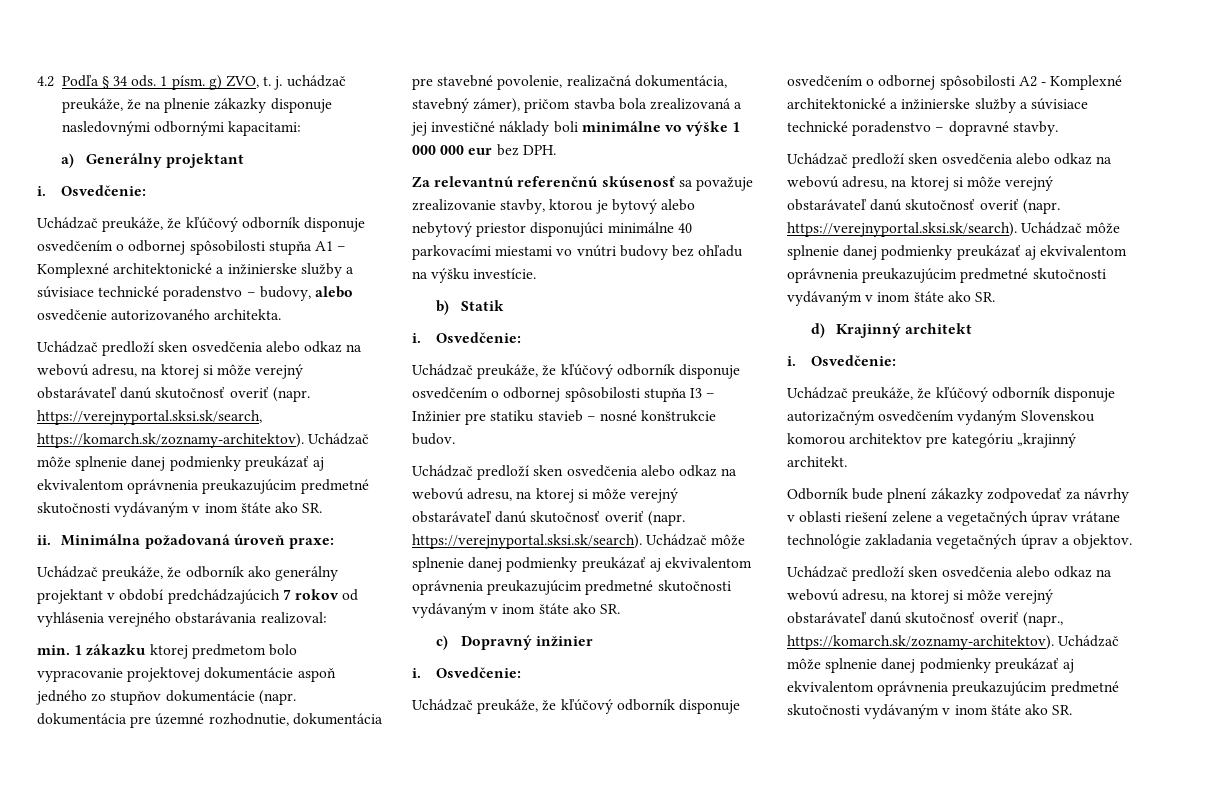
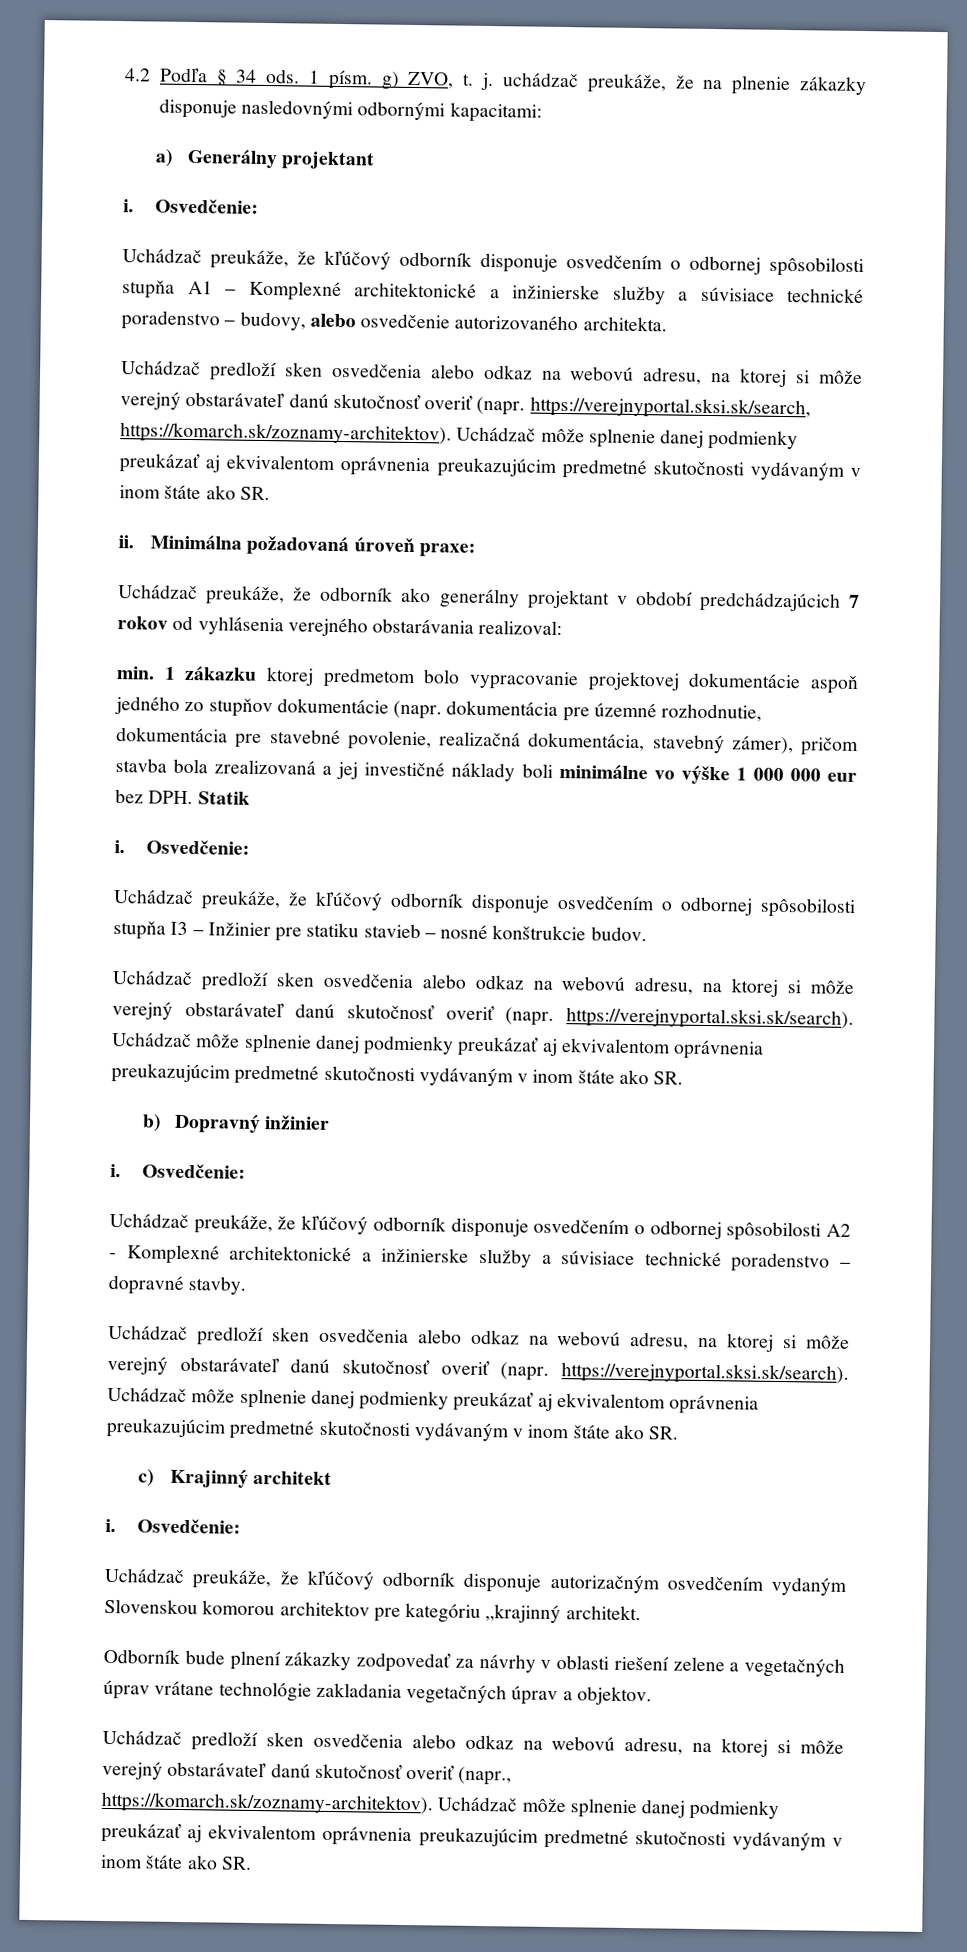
- min. 1 zákazku ktorej predmetom bolo vypracovanie projektovej dokumentácie aspoň jedného zo stupňov dokumentácie (napr. dokumentácia pre územné rozhodnutie, dokumentácia pre stavebné povolenie, realizačná dokumentácia, stavebný zámer), pričom stavba bola zrealizovaná a jej investičné náklady boli minimálne vo výške 1 000 000 eur bez DPH.
- Za relevantnú referenčnú skúsenosť sa považuje zrealizovanie stavby, ktorou je bytový alebo nebytový priestor disponujúci minimálne 40 parkovacími miestami vo vnútri budovy bez ohľadu na výšku investície.
- b) Statik
+ min. 1 zákazku ktorej predmetom bolo vypracovanie projektovej dokumentácie aspoň jedného zo stupňov dokumentácie (napr. dokumentácia pre územné rozhodnutie, dokumentácia pre stavebné povolenie, realizačná dokumentácia, stavebný zámer), pričom stavba bola zrealizovaná a jej investičné náklady boli minimálne vo výške 1 000 000 eur bez DPH. Statik
- c) Dopravný inžinier
+ b) Dopravný inžinier
- d) Krajinný architekt
+ c) Krajinný architekt

